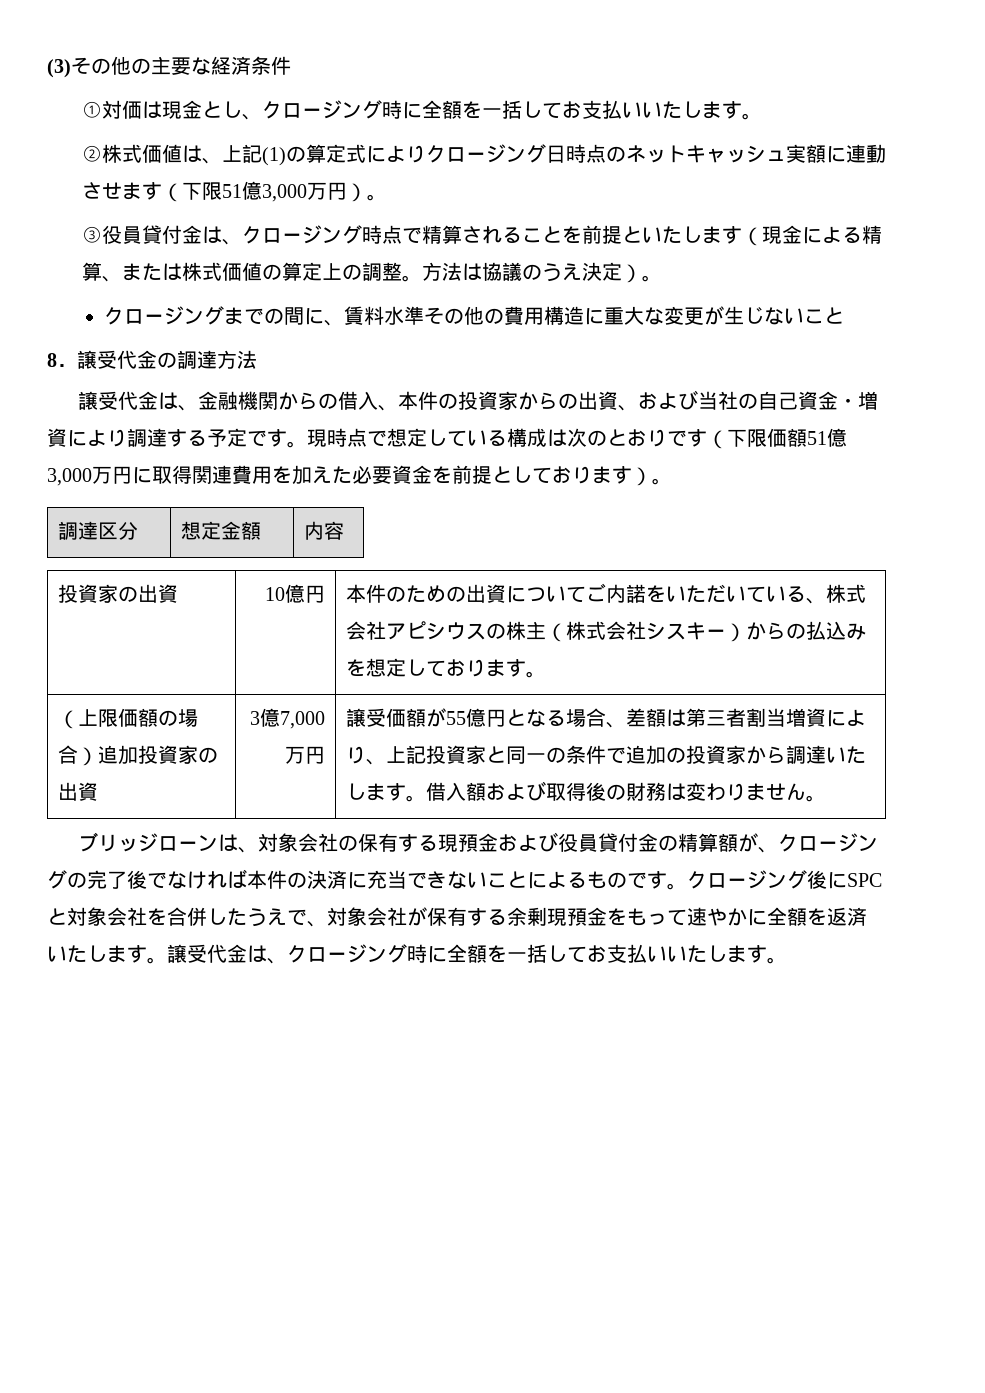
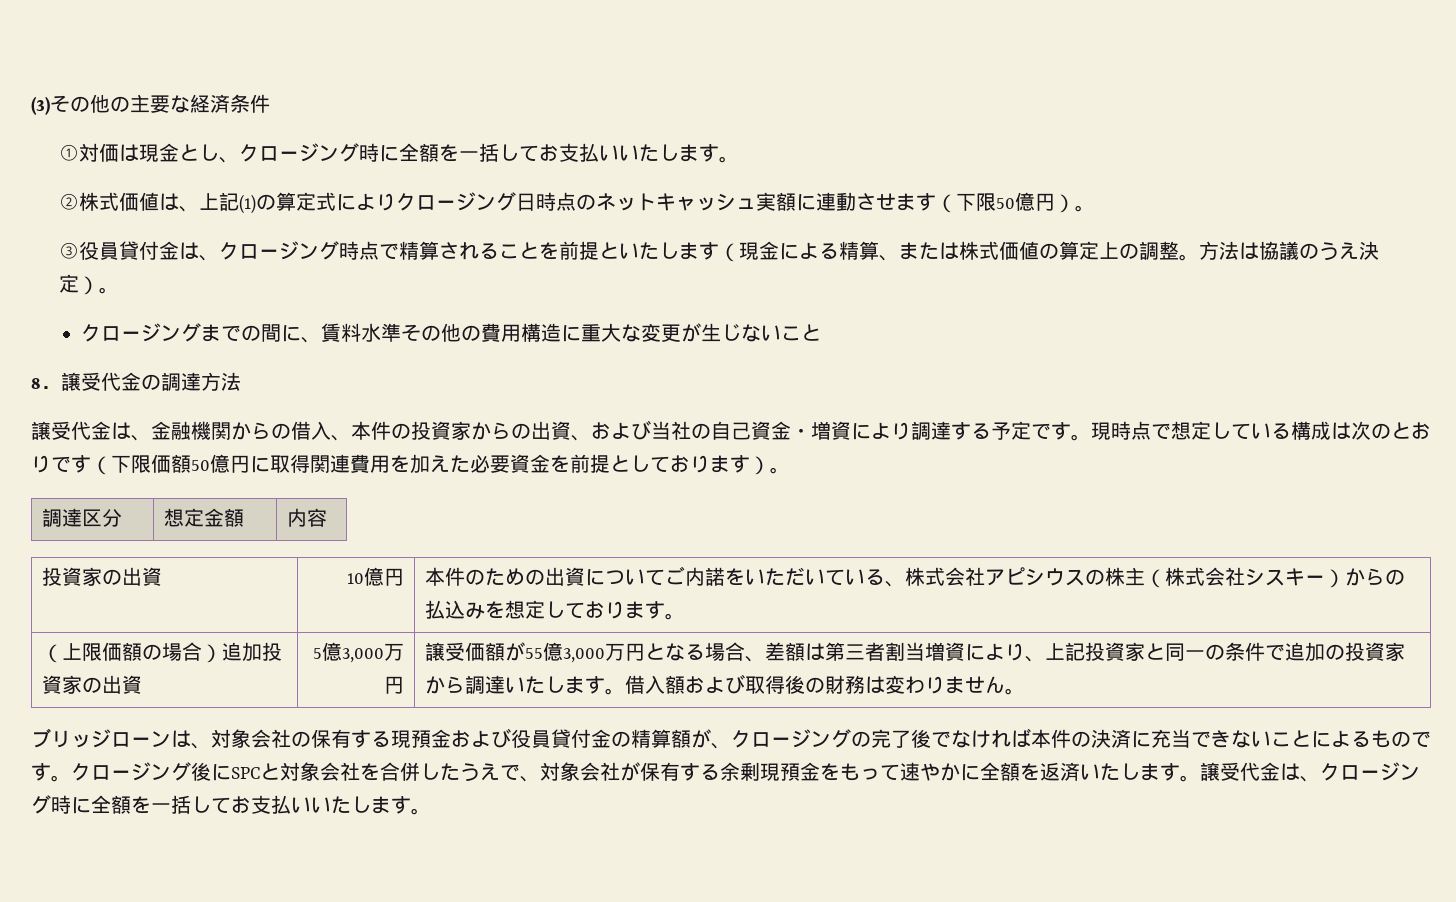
- ②株式価値は、上記(1)の算定式によりクロージング日時点のネットキャッシュ実額に連動させます（下限51億3,000万円）。
+ ②株式価値は、上記(1)の算定式によりクロージング日時点のネットキャッシュ実額に連動させます（下限50億円）。
- 現時点で想定している構成は次のとおりです（下限価額51億3,000万円に取得関連費用を加えた必要資金を前提としております）。
+ 現時点で想定している構成は次のとおりです（下限価額50億円に取得関連費用を加えた必要資金を前提としております）。
- 3億7,000万円
+ 5億3,000万円
- 譲受価額が55億円となる場合、差額は第三者割当増資により、上記投資家と同一の条件で追加の投資家から調達いたします。
+ 譲受価額が55億3,000万円となる場合、差額は第三者割当増資により、上記投資家と同一の条件で追加の投資家から調達いたします。

